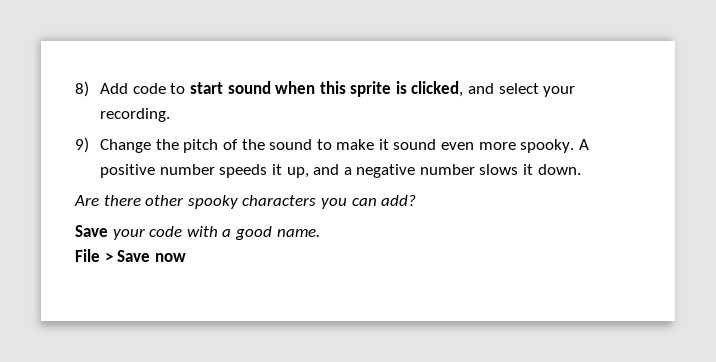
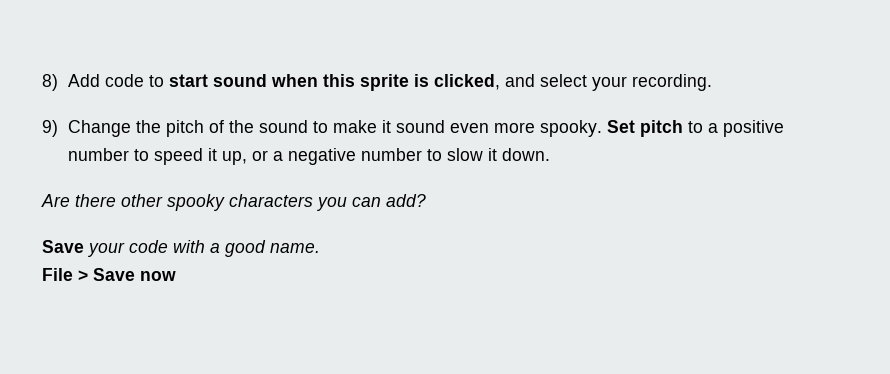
- A positive number speeds it up, and a negative number slows it down.
+ Set pitch to a positive number to speed it up, or a negative number to slow it down.

